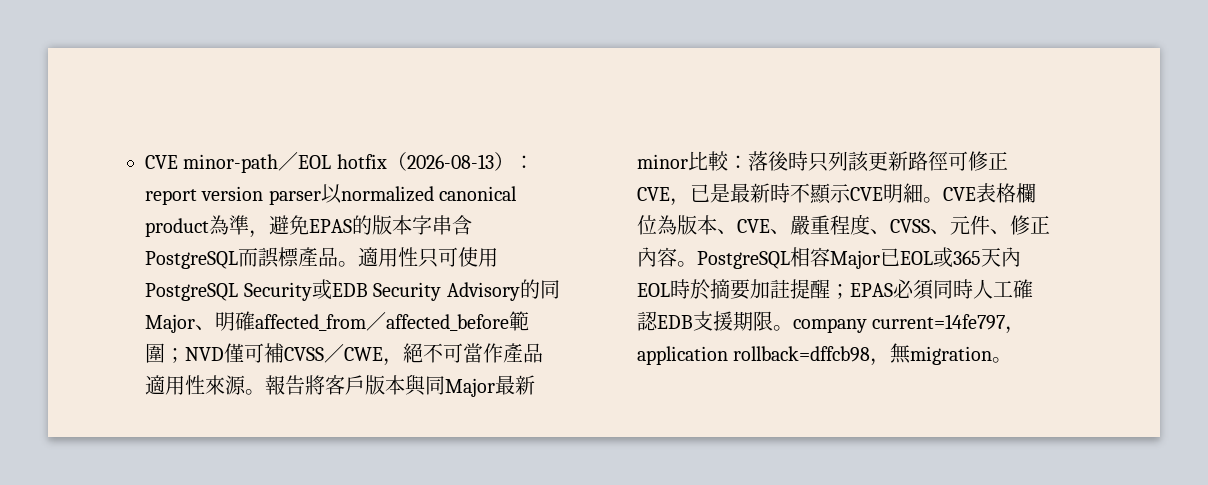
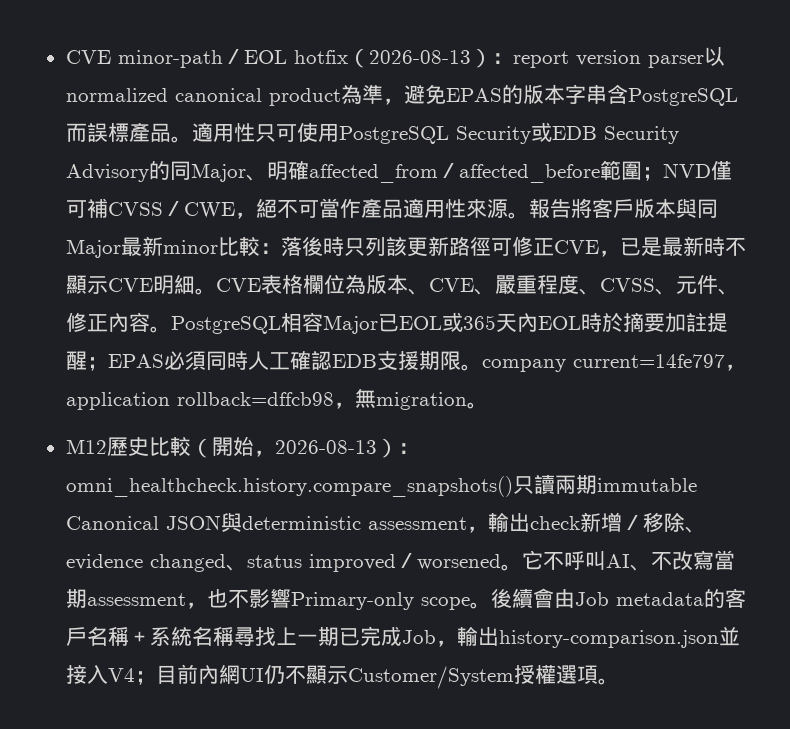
+ M12歷史比較（開始，2026-08-13）：omni_healthcheck.history.compare_snapshots()只讀兩期immutable Canonical JSON與deterministic assessment，輸出check新增／移除、evidence changed、status improved／worsened。它不呼叫AI、不改寫當期assessment，也不影響Primary-only scope。後續會由Job metadata的客戶名稱＋系統名稱尋找上一期已完成Job，輸出history-comparison.json並接入V4；目前內網UI仍不顯示Customer/System授權選項。

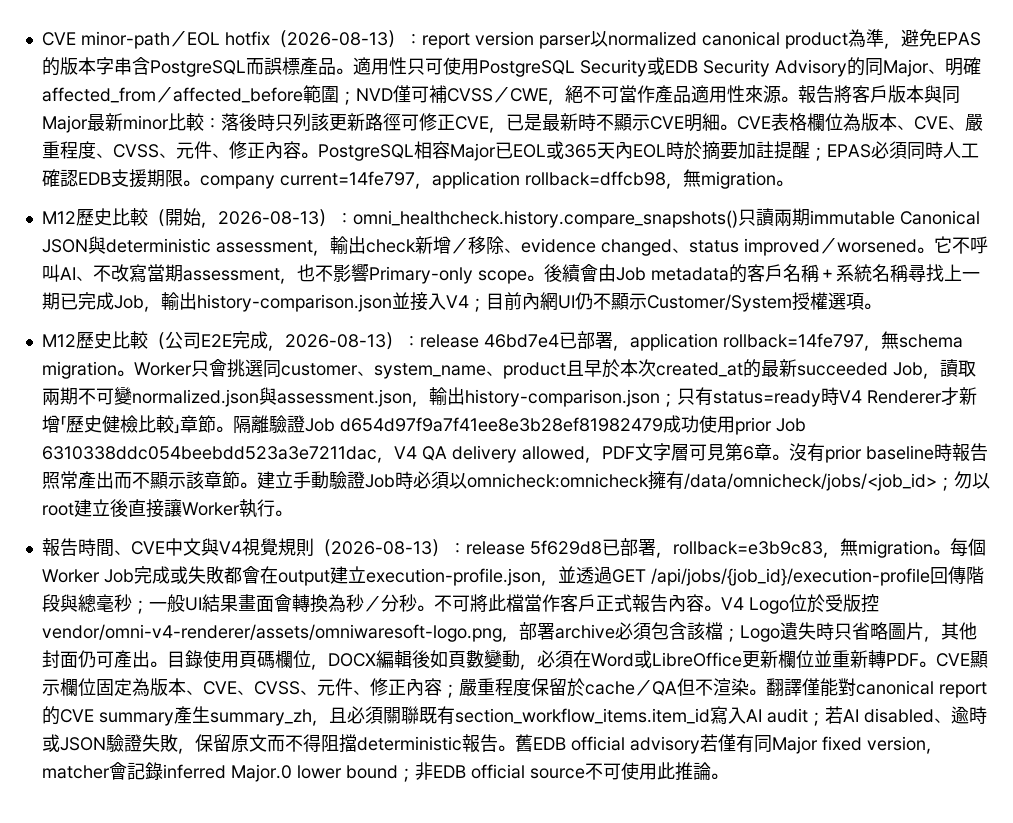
+ M12歷史比較（公司E2E完成，2026-08-13）：release 46bd7e4已部署，application rollback=14fe797，無schema migration。Worker只會挑選同customer、system_name、product且早於本次created_at的最新succeeded Job，讀取兩期不可變normalized.json與assessment.json，輸出history-comparison.json；只有status=ready時V4 Renderer才新增「歷史健檢比較」章節。隔離驗證Job d654d97f9a7f41ee8e3b28ef81982479成功使用prior Job 6310338ddc054beebdd523a3e7211dac，V4 QA delivery allowed，PDF文字層可見第6章。沒有prior baseline時報告照常產出而不顯示該章節。建立手動驗證Job時必須以omnicheck:omnicheck擁有/data/omnicheck/jobs/<job_id>；勿以root建立後直接讓Worker執行。
+ 報告時間、CVE中文與V4視覺規則（2026-08-13）：release 5f629d8已部署，rollback=e3b9c83，無migration。每個Worker Job完成或失敗都會在output建立execution-profile.json，並透過GET /api/jobs/{job_id}/execution-profile回傳階段與總毫秒；一般UI結果畫面會轉換為秒／分秒。不可將此檔當作客戶正式報告內容。V4 Logo位於受版控vendor/omni-v4-renderer/assets/omniwaresoft-logo.png，部署archive必須包含該檔；Logo遺失時只省略圖片，其他封面仍可產出。目錄使用頁碼欄位，DOCX編輯後如頁數變動，必須在Word或LibreOffice更新欄位並重新轉PDF。CVE顯示欄位固定為版本、CVE、CVSS、元件、修正內容；嚴重程度保留於cache／QA但不渲染。翻譯僅能對canonical report的CVE summary產生summary_zh，且必須關聯既有section_workflow_items.item_id寫入AI audit；若AI disabled、逾時或JSON驗證失敗，保留原文而不得阻擋deterministic報告。舊EDB official advisory若僅有同Major fixed version，matcher會記錄inferred Major.0 lower bound；非EDB official source不可使用此推論。

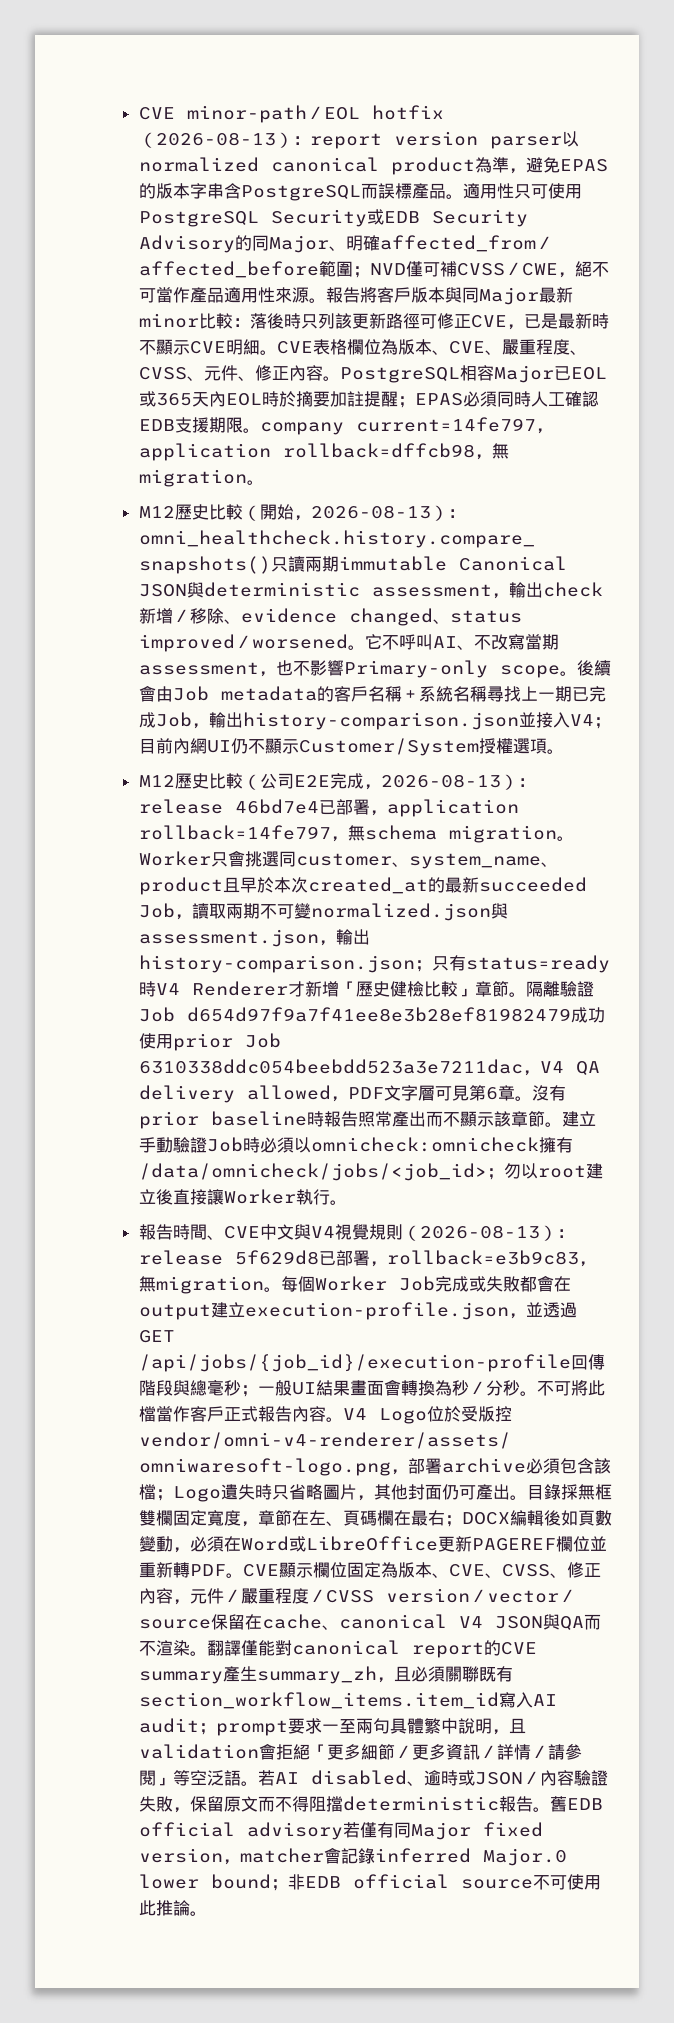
- 目錄使用頁碼欄位，DOCX編輯後如頁數變動，必須在Word或LibreOffice更新欄位並重新轉PDF。
+ 目錄採無框雙欄固定寬度，章節在左、頁碼欄在最右；DOCX編輯後如頁數變動，必須在Word或LibreOffice更新PAGEREF欄位並重新轉PDF。
- CVE顯示欄位固定為版本、CVE、CVSS、元件、修正內容；嚴重程度保留於cache／QA但不渲染。
+ CVE顯示欄位固定為版本、CVE、CVSS、修正內容，元件／嚴重程度／CVSS version／vector／source保留在cache、canonical V4 JSON與QA而不渲染。
- 翻譯僅能對canonical report的CVE summary產生summary_zh，且必須關聯既有section_workflow_items.item_id寫入AI audit；若AI disabled、逾時或JSON驗證失敗，保留原文而不得阻擋deterministic報告。
+ 翻譯僅能對canonical report的CVE summary產生summary_zh，且必須關聯既有section_workflow_items.item_id寫入AI audit；prompt要求一至兩句具體繁中說明，且validation會拒絕「更多細節／更多資訊／詳情／請參閱」等空泛語。若AI disabled、逾時或JSON／內容驗證失敗，保留原文而不得阻擋deterministic報告。

